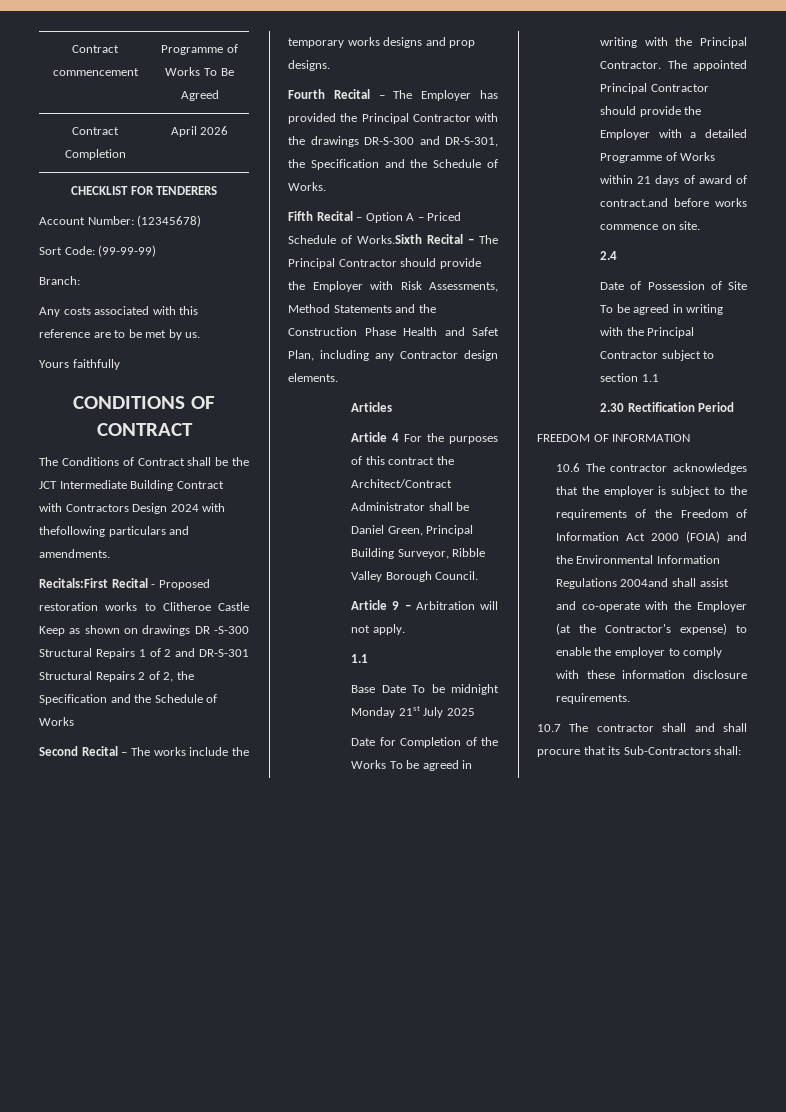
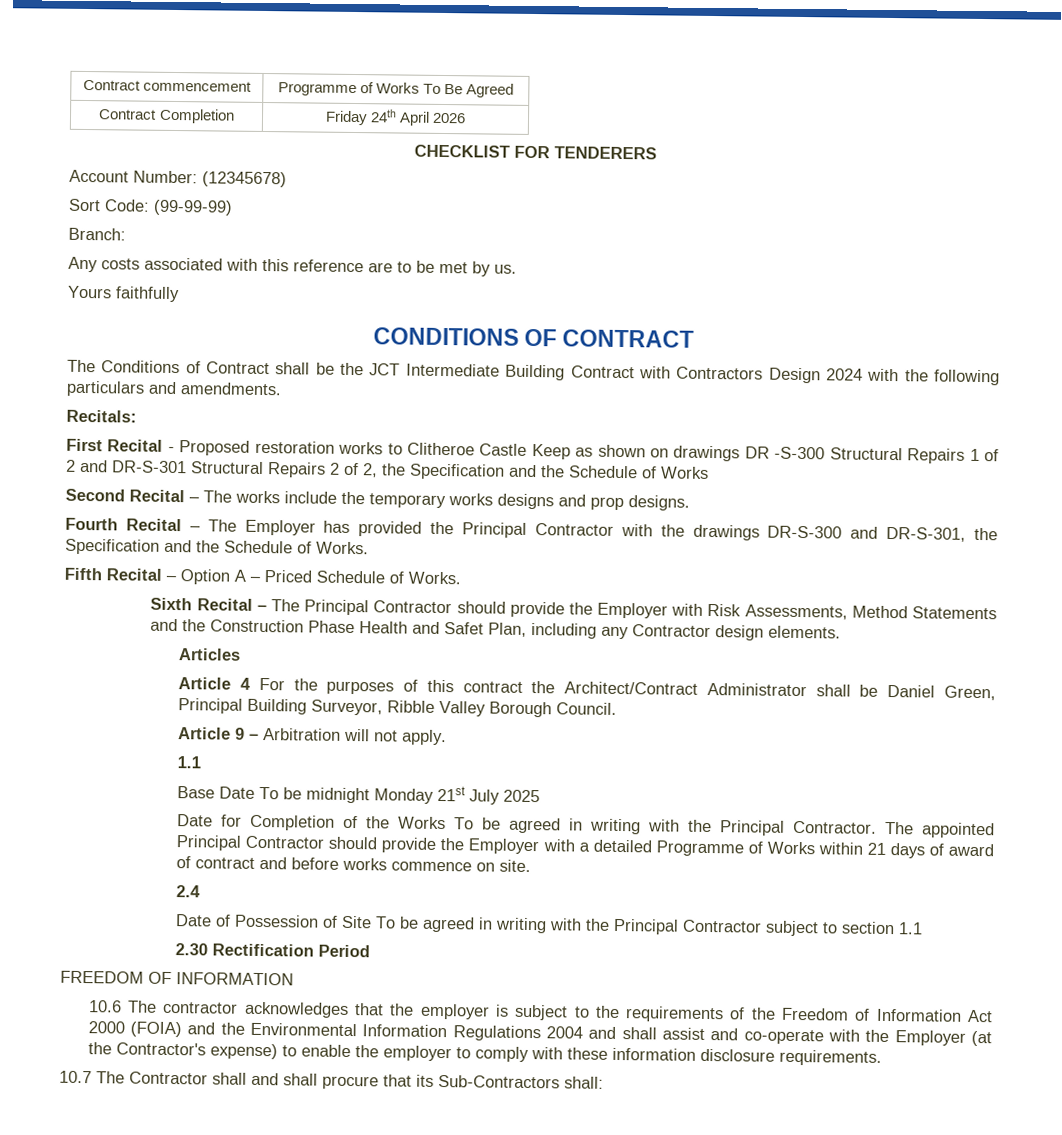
- Contract Completion | April 2026
+ Contract Completion | Friday 24th April 2026
- The Conditions of Contract shall be the JCT Intermediate Building Contract with Contractors Design 2024 with thefollowing particulars and amendments.
+ The Conditions of Contract shall be the JCT Intermediate Building Contract with Contractors Design 2024 with the following particulars and amendments.
- Recitals:First Recital - Proposed restoration works to Clitheroe Castle Keep as shown on drawings DR -S-300 Structural Repairs 1 of 2 and DR-S-301 Structural Repairs 2 of 2, the Specification and the Schedule of Works
+ Recitals:
+ First Recital - Proposed restoration works to Clitheroe Castle Keep as shown on drawings DR -S-300 Structural Repairs 1 of 2 and DR-S-301 Structural Repairs 2 of 2, the Specification and the Schedule of Works
- Fifth Recital – Option A – Priced Schedule of Works.Sixth Recital – The Principal Contractor should provide the Employer with Risk Assessments, Method Statements and the Construction Phase Health and Safet Plan, including any Contractor design elements.
+ Fifth Recital – Option A – Priced Schedule of Works.
+ Sixth Recital – The Principal Contractor should provide the Employer with Risk Assessments, Method Statements and the Construction Phase Health and Safet Plan, including any Contractor design elements.
- The appointed Principal Contractor should provide the Employer with a detailed Programme of Works within 21 days of award of contract.and before works commence on site.
+ The appointed Principal Contractor should provide the Employer with a detailed Programme of Works within 21 days of award of contract and before works commence on site.
- 10.6 The contractor acknowledges that the employer is subject to the requirements of the Freedom of Information Act 2000 (FOIA) and the Environmental Information Regulations 2004and shall assist and co-operate with the Employer (at the Contractor's expense) to enable the employer to comply with these information disclosure requirements.
+ 10.6 The contractor acknowledges that the employer is subject to the requirements of the Freedom of Information Act 2000 (FOIA) and the Environmental Information Regulations 2004 and shall assist and co-operate with the Employer (at the Contractor's expense) to enable the employer to comply with these information disclosure requirements.
- 10.7 The contractor shall and shall procure that its Sub-Contractors shall:
+ 10.7 The Contractor shall and shall procure that its Sub-Contractors shall:

